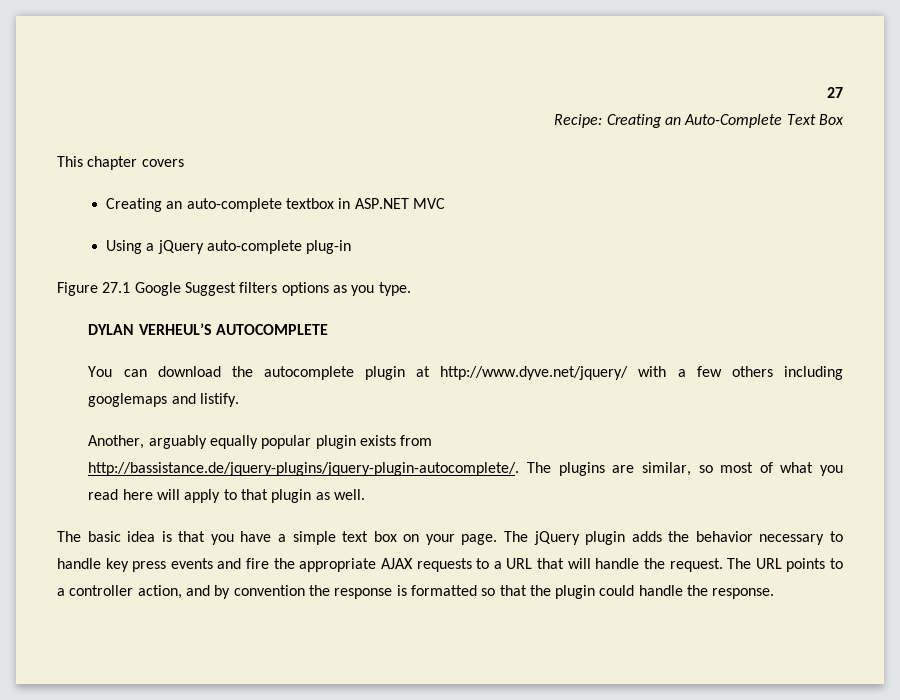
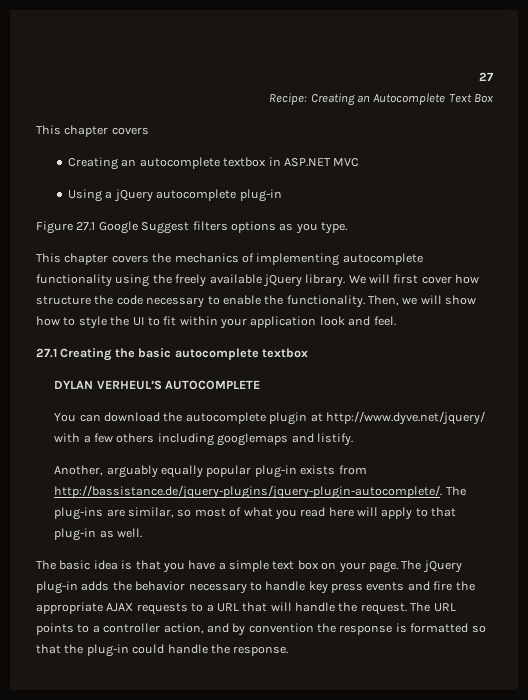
- Recipe: Creating an Auto-Complete Text Box
+ Recipe: Creating an Autocomplete Text Box
- Creating an auto-complete textbox in ASP.NET MVC
+ Creating an autocomplete textbox in ASP.NET MVC
- Using a jQuery auto-complete plug-in
+ Using a jQuery autocomplete plug-in
+ This chapter covers the mechanics of implementing autocomplete functionality using the freely available jQuery library. We will first cover how structure the code necessary to enable the functionality. Then, we will show how to style the UI to fit within your application look and feel.
+ 27.1 Creating the basic autocomplete textbox
- Another, arguably equally popular plugin exists from http://bassistance.de/jquery-plugins/jquery-plugin-autocomplete/. The plugins are similar, so most of what you read here will apply to that plugin as well.
+ Another, arguably equally popular plug-in exists from http://bassistance.de/jquery-plugins/jquery-plugin-autocomplete/. The plug-ins are similar, so most of what you read here will apply to that plug-in as well.
- The jQuery plugin adds the behavior necessary to handle key press events and fire the appropriate AJAX requests to a URL that will handle the request.
+ The jQuery plug-in adds the behavior necessary to handle key press events and fire the appropriate AJAX requests to a URL that will handle the request.
- The URL points to a controller action, and by convention the response is formatted so that the plugin could handle the response.
+ The URL points to a controller action, and by convention the response is formatted so that the plug-in could handle the response.

